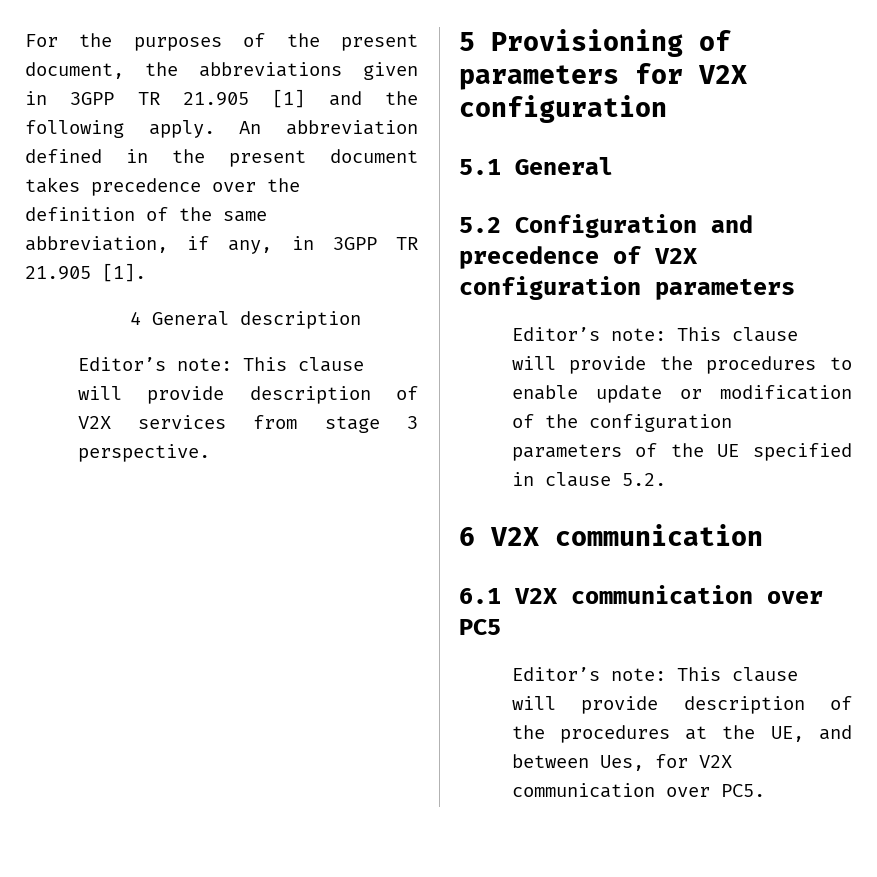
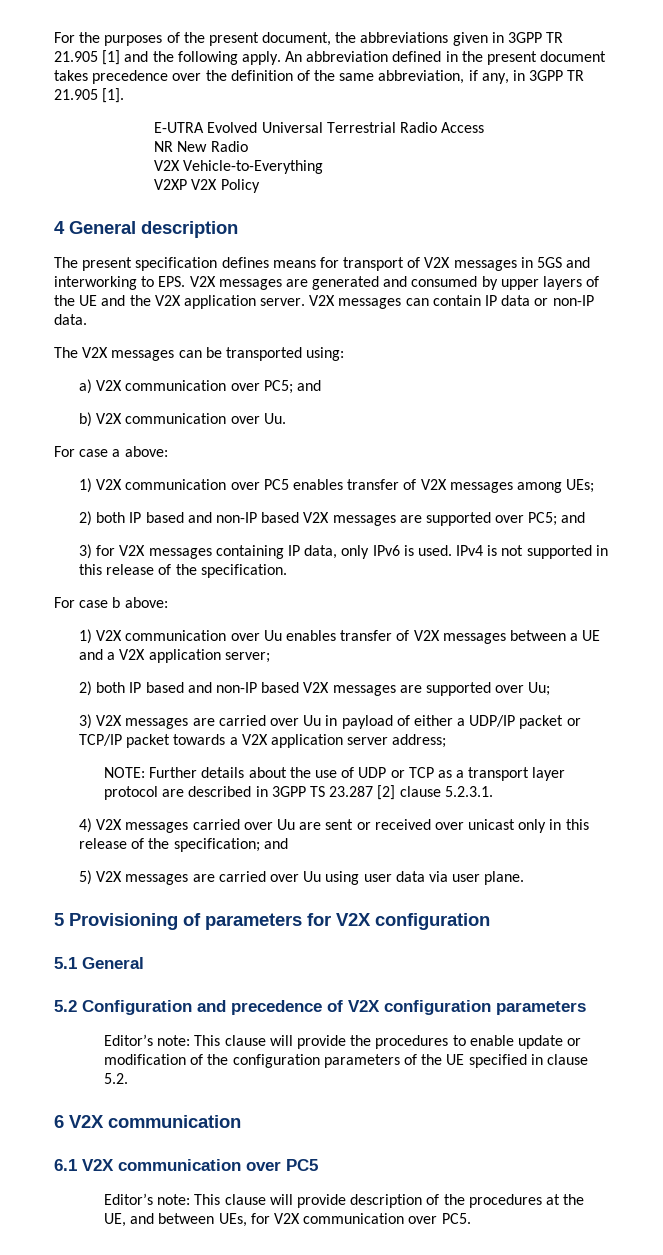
+ E-UTRA Evolved Universal Terrestrial Radio Access
+ NR New Radio
+ V2X Vehicle-to-Everything
+ V2XP V2X Policy
  4 General description
- Editor’s note: This clause will provide description of V2X services from stage 3 perspective.
+ The present specification defines means for transport of V2X messages in 5GS and interworking to EPS. V2X messages are generated and consumed by upper layers of the UE and the V2X application server. V2X messages can contain IP data or non-IP data.
+ The V2X messages can be transported using:
+ a) V2X communication over PC5; and
+ b) V2X communication over Uu.
+ For case a above:
+ 1) V2X communication over PC5 enables transfer of V2X messages among UEs;
+ 2) both IP based and non-IP based V2X messages are supported over PC5; and
+ 3) for V2X messages containing IP data, only IPv6 is used. IPv4 is not supported in this release of the specification.
+ For case b above:
+ 1) V2X communication over Uu enables transfer of V2X messages between a UE and a V2X application server;
+ 2) both IP based and non-IP based V2X messages are supported over Uu;
+ 3) V2X messages are carried over Uu in payload of either a UDP/IP packet or TCP/IP packet towards a V2X application server address;
+ NOTE: Further details about the use of UDP or TCP as a transport layer protocol are described in 3GPP TS 23.287 [2] clause 5.2.3.1.
+ 4) V2X messages carried over Uu are sent or received over unicast only in this release of the specification; and
+ 5) V2X messages are carried over Uu using user data via user plane.
- Editor’s note: This clause will provide description of the procedures at the UE, and between Ues, for V2X communication over PC5.
+ Editor’s note: This clause will provide description of the procedures at the UE, and between UEs, for V2X communication over PC5.

